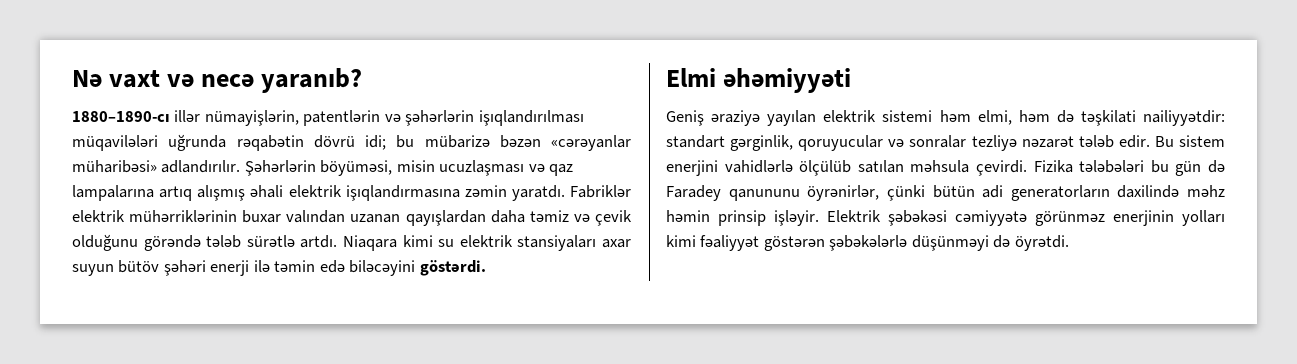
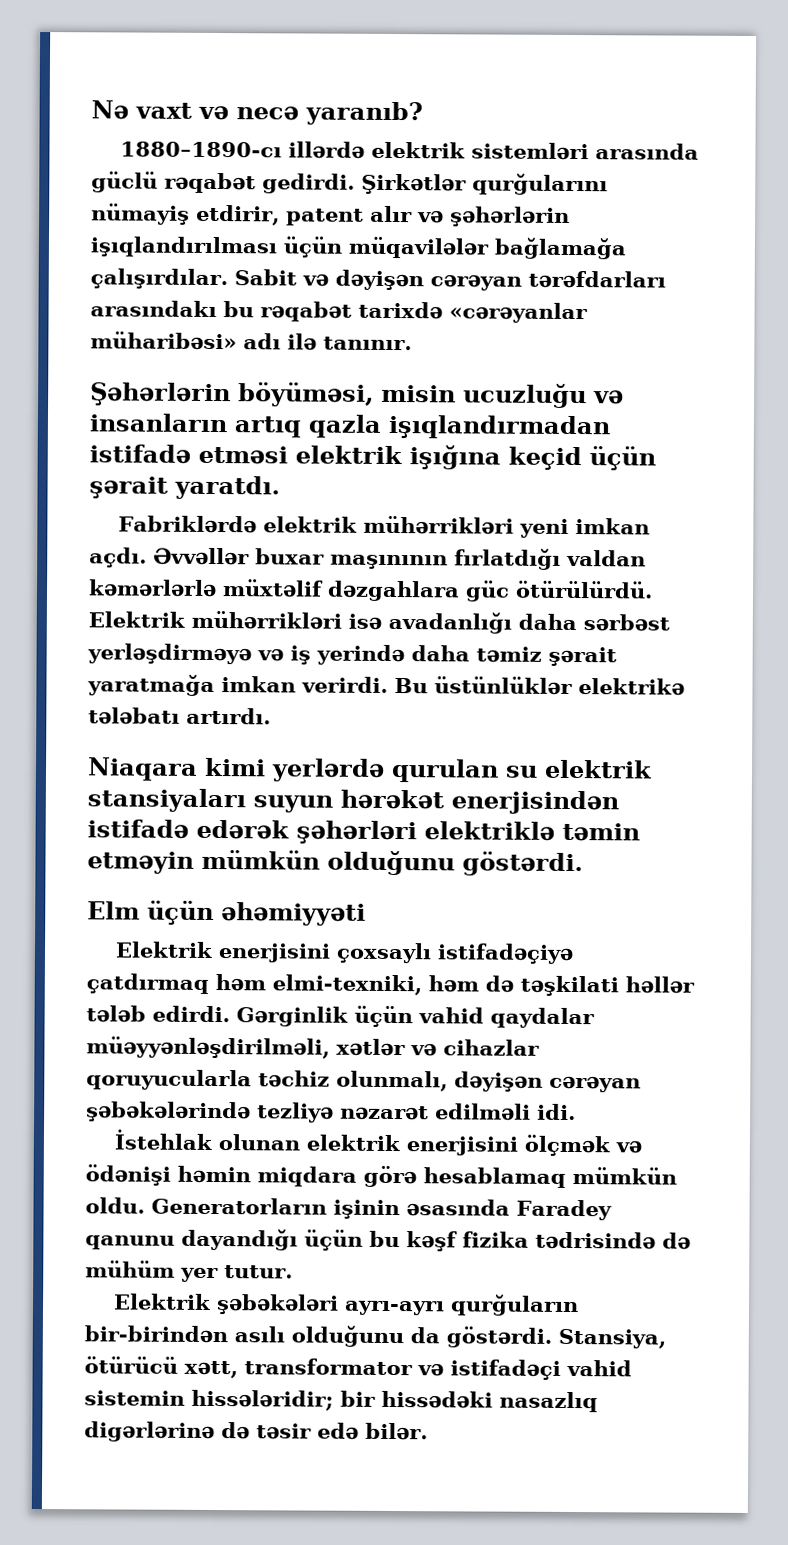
- 1880–1890-cı illər nümayişlərin, patentlərin və şəhərlərin işıqlandırılması müqavilələri uğrunda rəqabətin dövrü idi; bu mübarizə bəzən «cərəyanlar müharibəsi» adlandırılır. Şəhərlərin böyüməsi, misin ucuzlaşması və qaz lampalarına artıq alışmış əhali elektrik işıqlandırmasına zəmin yaratdı. Fabriklər elektrik mühərriklərinin buxar valından uzanan qayışlardan daha təmiz və çevik olduğunu görəndə tələb sürətlə artdı. Niaqara kimi su elektrik stansiyaları axar suyun bütöv şəhəri enerji ilə təmin edə biləcəyini göstərdi.
+ 1880–1890-cı illərdə elektrik sistemləri arasında güclü rəqabət gedirdi. Şirkətlər qurğularını nümayiş etdirir, patent alır və şəhərlərin işıqlandırılması üçün müqavilələr bağlamağa çalışırdılar. Sabit və dəyişən cərəyan tərəfdarları arasındakı bu rəqabət tarixdə «cərəyanlar müharibəsi» adı ilə tanınır.
+ Şəhərlərin böyüməsi, misin ucuzluğu və insanların artıq qazla işıqlandırmadan istifadə etməsi elektrik işığına keçid üçün şərait yaratdı.
+ Fabriklərdə elektrik mühərrikləri yeni imkan açdı. Əvvəllər buxar maşınının fırlatdığı valdan kəmərlərlə müxtəlif dəzgahlara güc ötürülürdü. Elektrik mühərrikləri isə avadanlığı daha sərbəst yerləşdirməyə və iş yerində daha təmiz şərait yaratmağa imkan verirdi. Bu üstünlüklər elektrikə tələbatı artırdı.
+ Niaqara kimi yerlərdə qurulan su elektrik stansiyaları suyun hərəkət enerjisindən istifadə edərək şəhərləri elektriklə təmin etməyin mümkün olduğunu göstərdi.
- Elmi əhəmiyyəti
+ Elm üçün əhəmiyyəti
- Geniş əraziyə yayılan elektrik sistemi həm elmi, həm də təşkilati nailiyyətdir: standart gərginlik, qoruyucular və sonralar tezliyə nəzarət tələb edir. Bu sistem enerjini vahidlərlə ölçülüb satılan məhsula çevirdi. Fizika tələbələri bu gün də Faradey qanununu öyrənirlər, çünki bütün adi generatorların daxilində məhz həmin prinsip işləyir. Elektrik şəbəkəsi cəmiyyətə görünməz enerjinin yolları kimi fəaliyyət göstərən şəbəkələrlə düşünməyi də öyrətdi.
+ Elektrik enerjisini çoxsaylı istifadəçiyə çatdırmaq həm elmi-texniki, həm də təşkilati həllər tələb edirdi. Gərginlik üçün vahid qaydalar müəyyənləşdirilməli, xətlər və cihazlar qoruyucularla təchiz olunmalı, dəyişən cərəyan şəbəkələrində tezliyə nəzarət edilməli idi.
+ İstehlak olunan elektrik enerjisini ölçmək və ödənişi həmin miqdara görə hesablamaq mümkün oldu. Generatorların işinin əsasında Faradey qanunu dayandığı üçün bu kəşf fizika tədrisində də mühüm yer tutur.
+ Elektrik şəbəkələri ayrı-ayrı qurğuların bir-birindən asılı olduğunu da göstərdi. Stansiya, ötürücü xətt, transformator və istifadəçi vahid sistemin hissələridir; bir hissədəki nasazlıq digərlərinə də təsir edə bilər.

